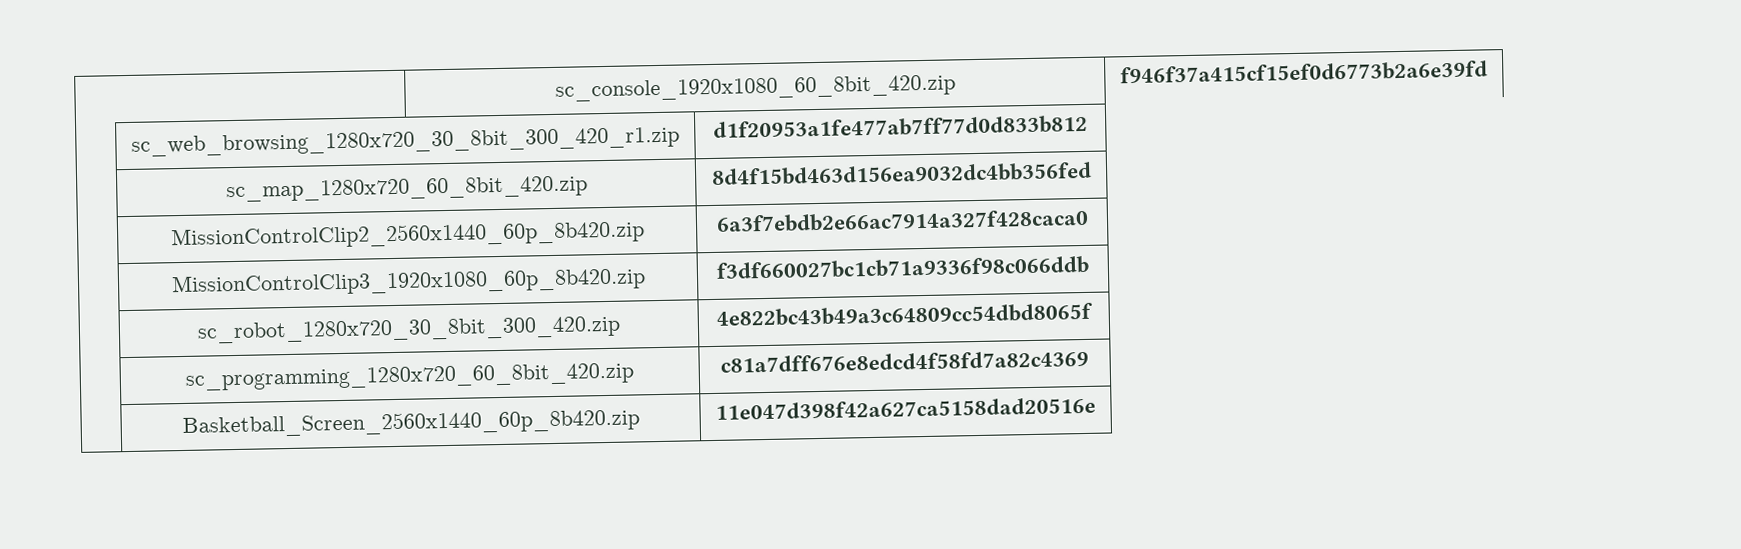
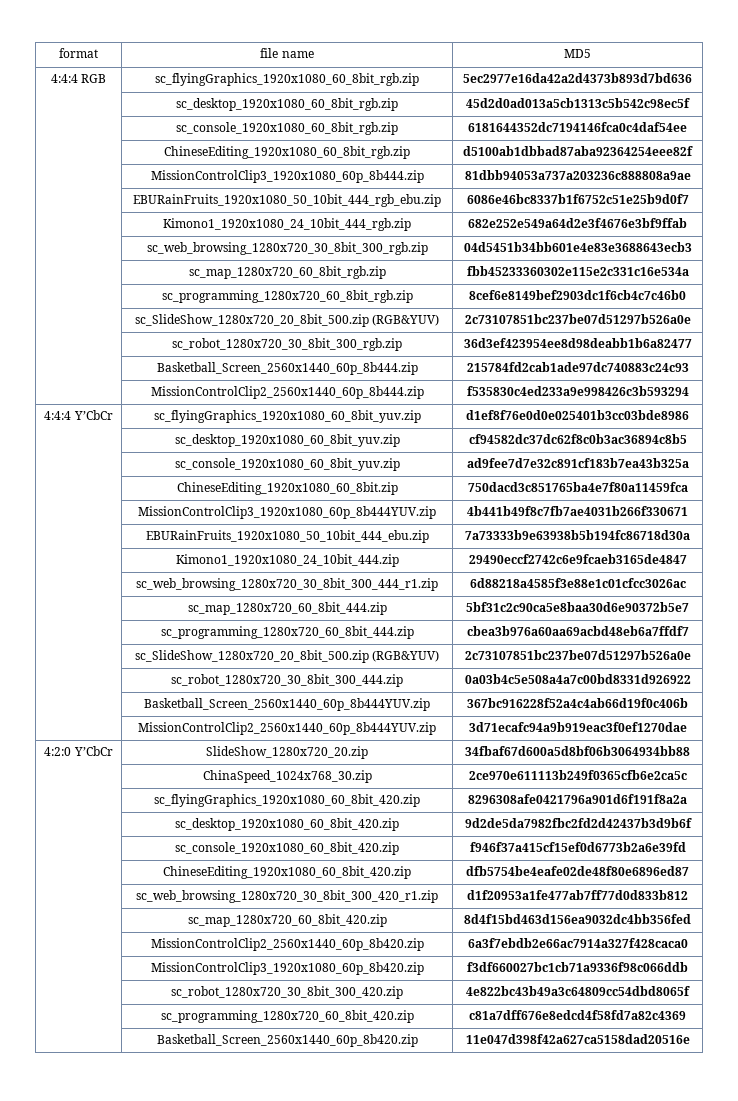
+ format | file name | MD5
+ 4:4:4 RGB | sc_flyingGraphics_1920x1080_60_8bit_rgb.zip | 5ec2977e16da42a2d4373b893d7bd636
+ | sc_desktop_1920x1080_60_8bit_rgb.zip | 45d2d0ad013a5cb1313c5b542c98ec5f
+ | sc_console_1920x1080_60_8bit_rgb.zip | 6181644352dc7194146fca0c4daf54ee
+ | ChineseEditing_1920x1080_60_8bit_rgb.zip | d5100ab1dbbad87aba92364254eee82f
+ | MissionControlClip3_1920x1080_60p_8b444.zip | 81dbb94053a737a203236c888808a9ae
+ | EBURainFruits_1920x1080_50_10bit_444_rgb_ebu.zip | 6086e46bc8337b1f6752c51e25b9d0f7
+ | Kimono1_1920x1080_24_10bit_444_rgb.zip | 682e252e549a64d2e3f4676e3bf9ffab
+ | sc_web_browsing_1280x720_30_8bit_300_rgb.zip | 04d5451b34bb601e4e83e3688643ecb3
+ | sc_map_1280x720_60_8bit_rgb.zip | fbb45233360302e115e2c331c16e534a
+ | sc_programming_1280x720_60_8bit_rgb.zip | 8cef6e8149bef2903dc1f6cb4c7c46b0
+ | sc_SlideShow_1280x720_20_8bit_500.zip (RGB&YUV) | 2c73107851bc237be07d51297b526a0e
+ | sc_robot_1280x720_30_8bit_300_rgb.zip | 36d3ef423954ee8d98deabb1b6a82477
+ | Basketball_Screen_2560x1440_60p_8b444.zip | 215784fd2cab1ade97dc740883c24c93
+ | MissionControlClip2_2560x1440_60p_8b444.zip | f535830c4ed233a9e998426c3b593294
+ 4:4:4 Y’CbCr | sc_flyingGraphics_1920x1080_60_8bit_yuv.zip | d1ef8f76e0d0e025401b3cc03bde8986
+ | sc_desktop_1920x1080_60_8bit_yuv.zip | cf94582dc37dc62f8c0b3ac36894c8b5
+ | sc_console_1920x1080_60_8bit_yuv.zip | ad9fee7d7e32c891cf183b7ea43b325a
+ | ChineseEditing_1920x1080_60_8bit.zip | 750dacd3c851765ba4e7f80a11459fca
+ | MissionControlClip3_1920x1080_60p_8b444YUV.zip | 4b441b49f8c7fb7ae4031b266f330671
+ | EBURainFruits_1920x1080_50_10bit_444_ebu.zip | 7a73333b9e63938b5b194fc86718d30a
+ | Kimono1_1920x1080_24_10bit_444.zip | 29490eccf2742c6e9fcaeb3165de4847
+ | sc_web_browsing_1280x720_30_8bit_300_444_r1.zip | 6d88218a4585f3e88e1c01cfcc3026ac
+ | sc_map_1280x720_60_8bit_444.zip | 5bf31c2c90ca5e8baa30d6e90372b5e7
+ | sc_programming_1280x720_60_8bit_444.zip | cbea3b976a60aa69acbd48eb6a7ffdf7
+ | sc_SlideShow_1280x720_20_8bit_500.zip (RGB&YUV) | 2c73107851bc237be07d51297b526a0e
+ | sc_robot_1280x720_30_8bit_300_444.zip | 0a03b4c5e508a4a7c00bd8331d926922
+ | Basketball_Screen_2560x1440_60p_8b444YUV.zip | 367bc916228f52a4c4ab66d19f0c406b
+ | MissionControlClip2_2560x1440_60p_8b444YUV.zip | 3d71ecafc94a9b919eac3f0ef1270dae
+ 4:2:0 Y’CbCr | SlideShow_1280x720_20.zip | 34fbaf67d600a5d8bf06b3064934bb88
+ | ChinaSpeed_1024x768_30.zip | 2ce970e611113b249f0365cfb6e2ca5c
+ | sc_flyingGraphics_1920x1080_60_8bit_420.zip | 8296308afe0421796a901d6f191f8a2a
+ | sc_desktop_1920x1080_60_8bit_420.zip | 9d2de5da7982fbc2fd2d42437b3d9b6f
+ | ChineseEditing_1920x1080_60_8bit_420.zip | dfb5754be4eafe02de48f80e6896ed87

